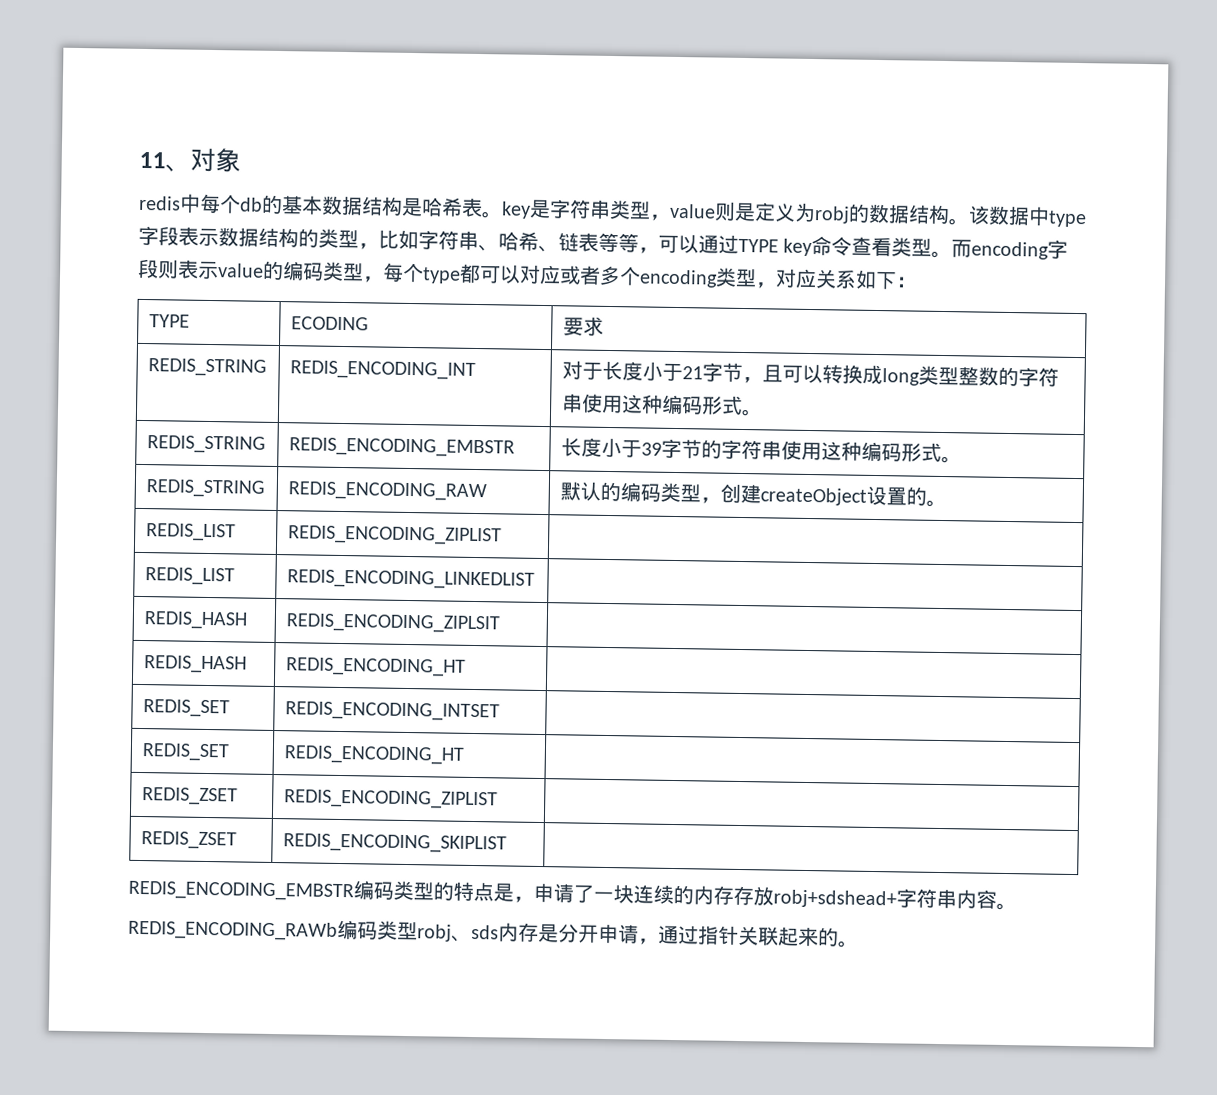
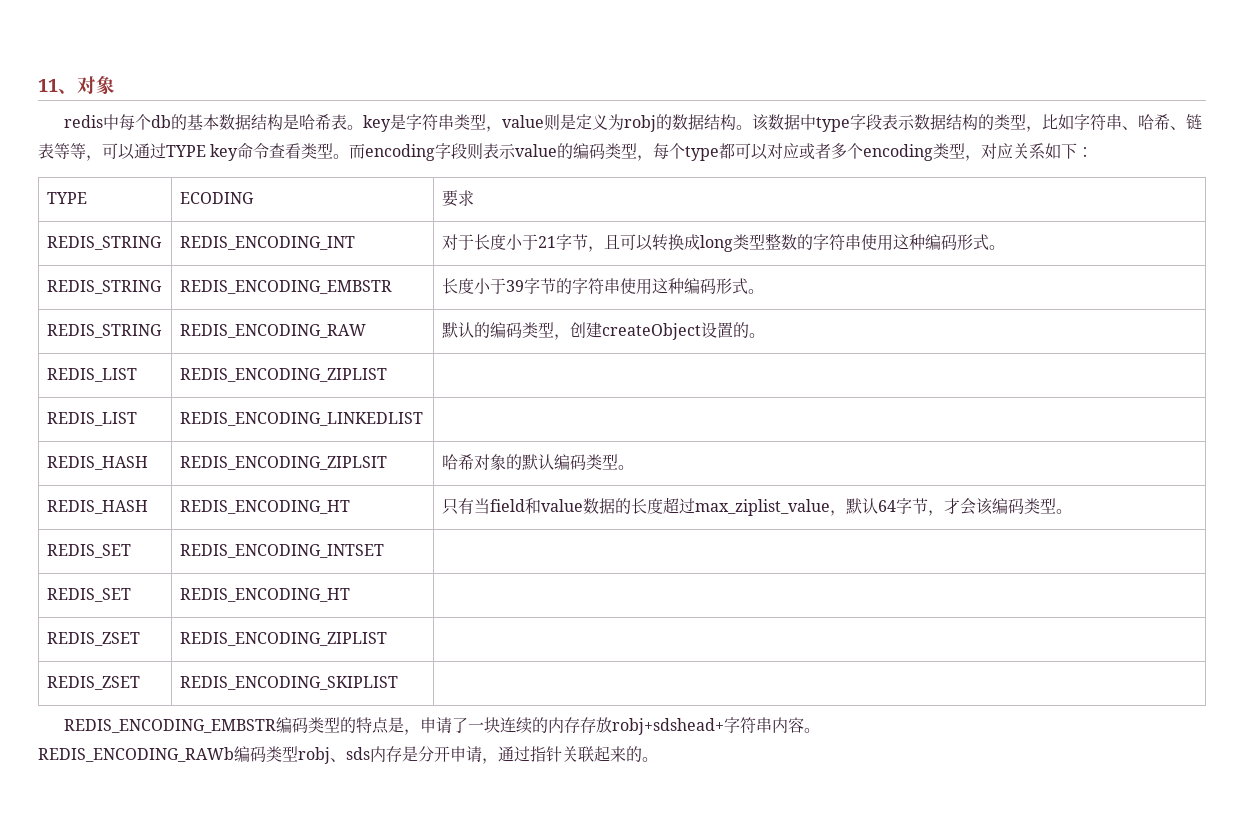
- REDIS_HASH | REDIS_ENCODING_ZIPLSIT |
- REDIS_HASH | REDIS_ENCODING_HT |
+ REDIS_HASH | REDIS_ENCODING_ZIPLSIT | 哈希对象的默认编码类型。
+ REDIS_HASH | REDIS_ENCODING_HT | 只有当field和value数据的长度超过max_ziplist_value，默认64字节，才会该编码类型。

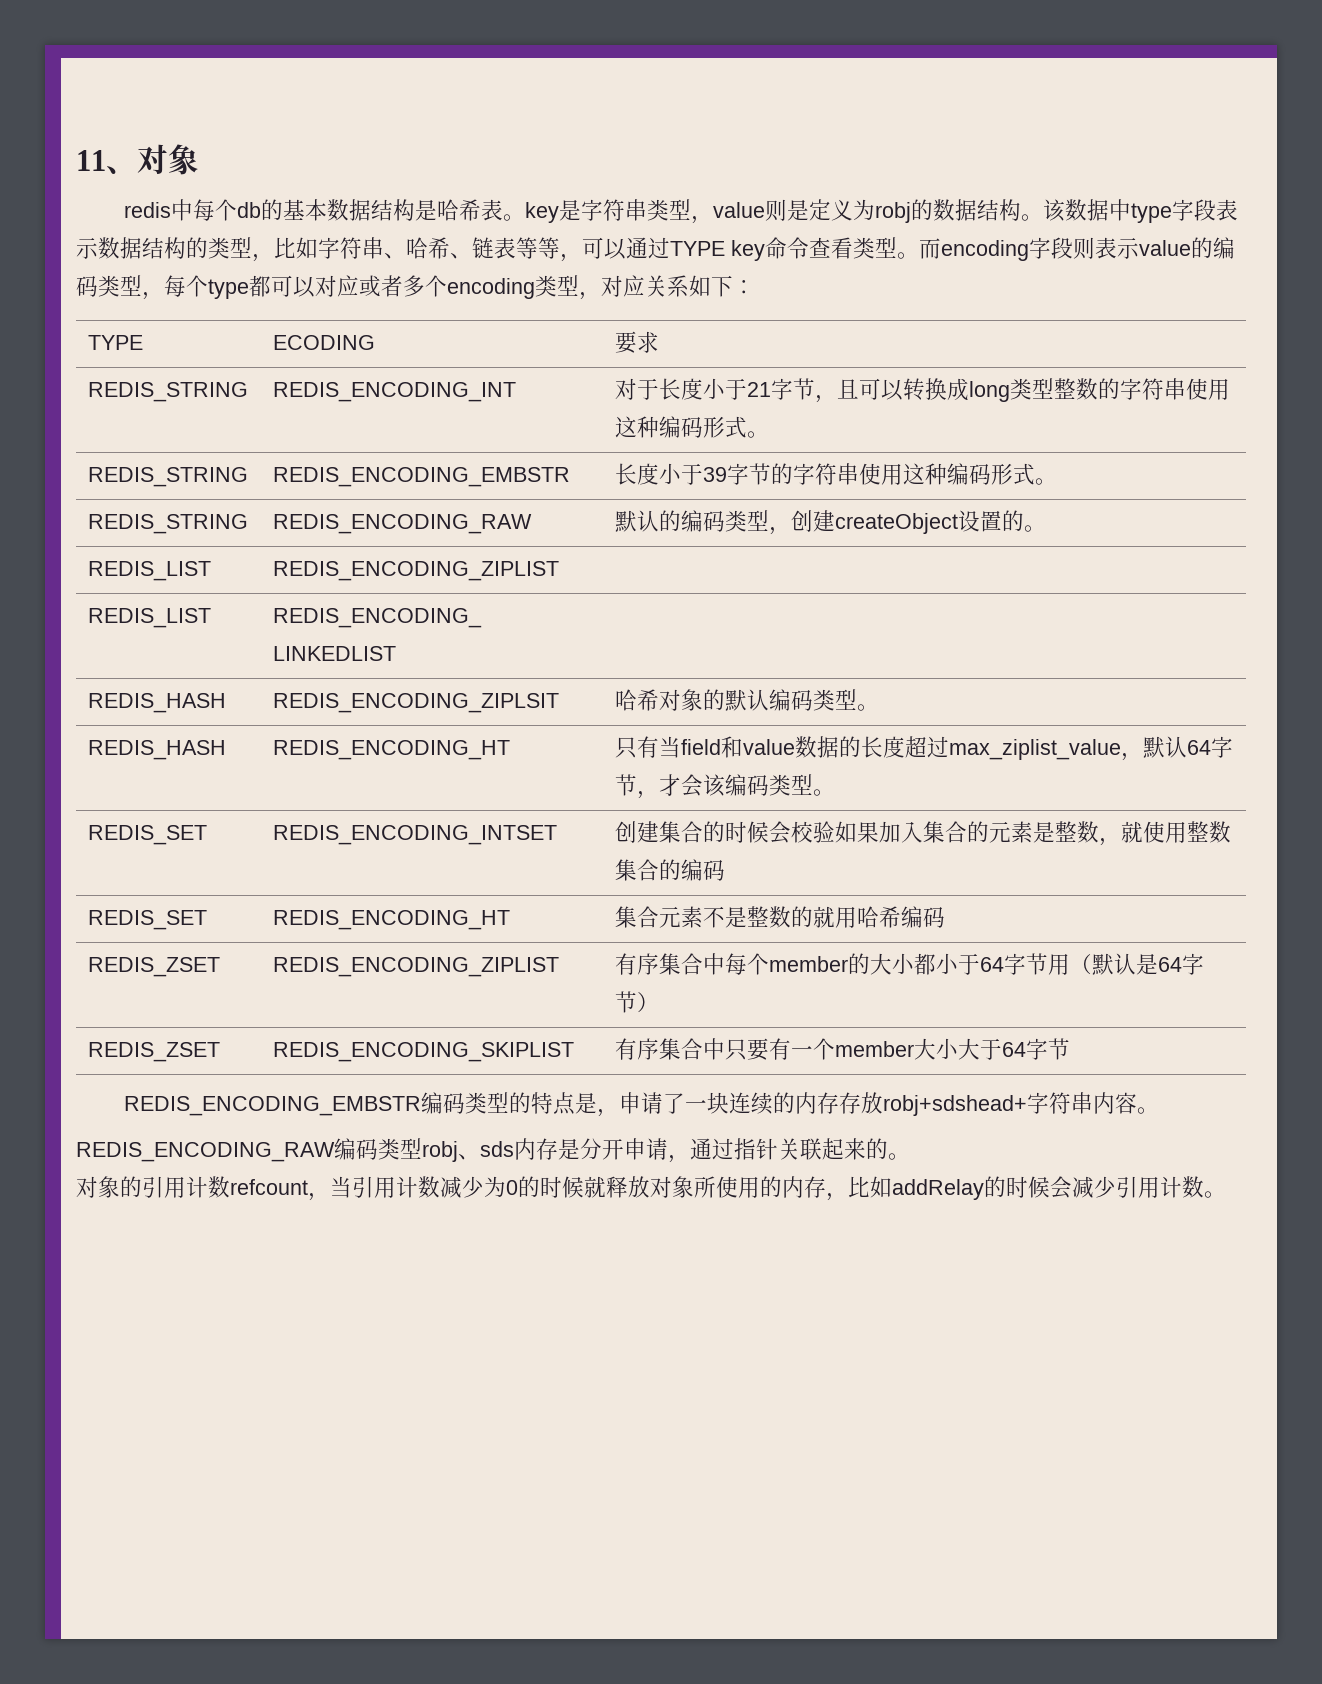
- REDIS_SET | REDIS_ENCODING_INTSET |
- REDIS_SET | REDIS_ENCODING_HT |
- REDIS_ZSET | REDIS_ENCODING_ZIPLIST |
- REDIS_ZSET | REDIS_ENCODING_SKIPLIST |
+ REDIS_SET | REDIS_ENCODING_INTSET | 创建集合的时候会校验如果加入集合的元素是整数，就使用整数集合的编码
+ REDIS_SET | REDIS_ENCODING_HT | 集合元素不是整数的就用哈希编码
+ REDIS_ZSET | REDIS_ENCODING_ZIPLIST | 有序集合中每个member的大小都小于64字节用（默认是64字节）
+ REDIS_ZSET | REDIS_ENCODING_SKIPLIST | 有序集合中只要有一个member大小大于64字节
- REDIS_ENCODING_RAWb编码类型robj、sds内存是分开申请，通过指针关联起来的。
+ REDIS_ENCODING_RAW编码类型robj、sds内存是分开申请，通过指针关联起来的。
+ 对象的引用计数refcount，当引用计数减少为0的时候就释放对象所使用的内存，比如addRelay的时候会减少引用计数。

